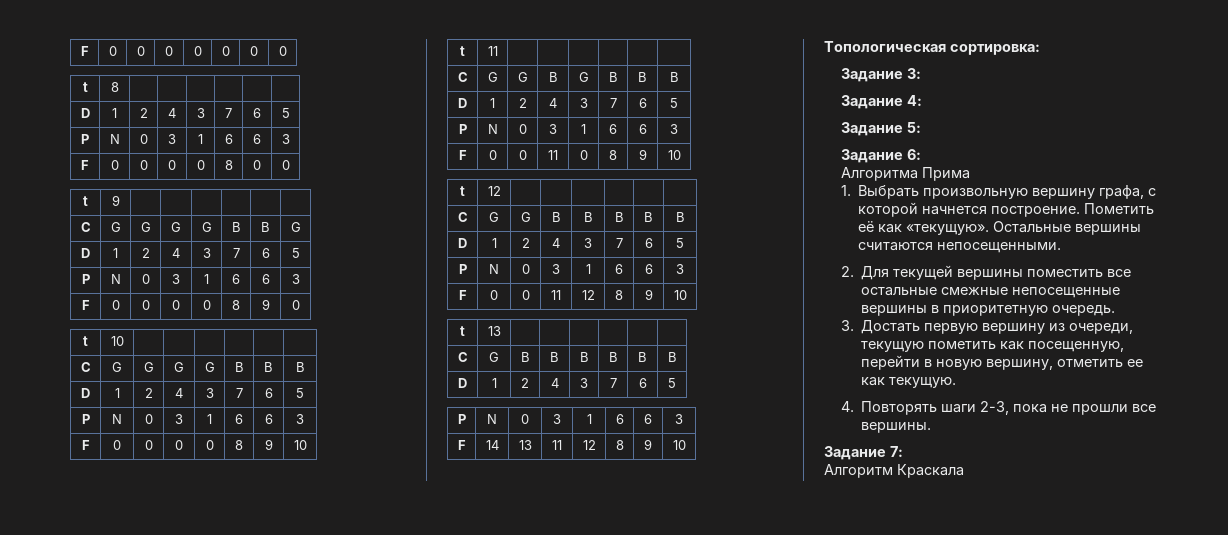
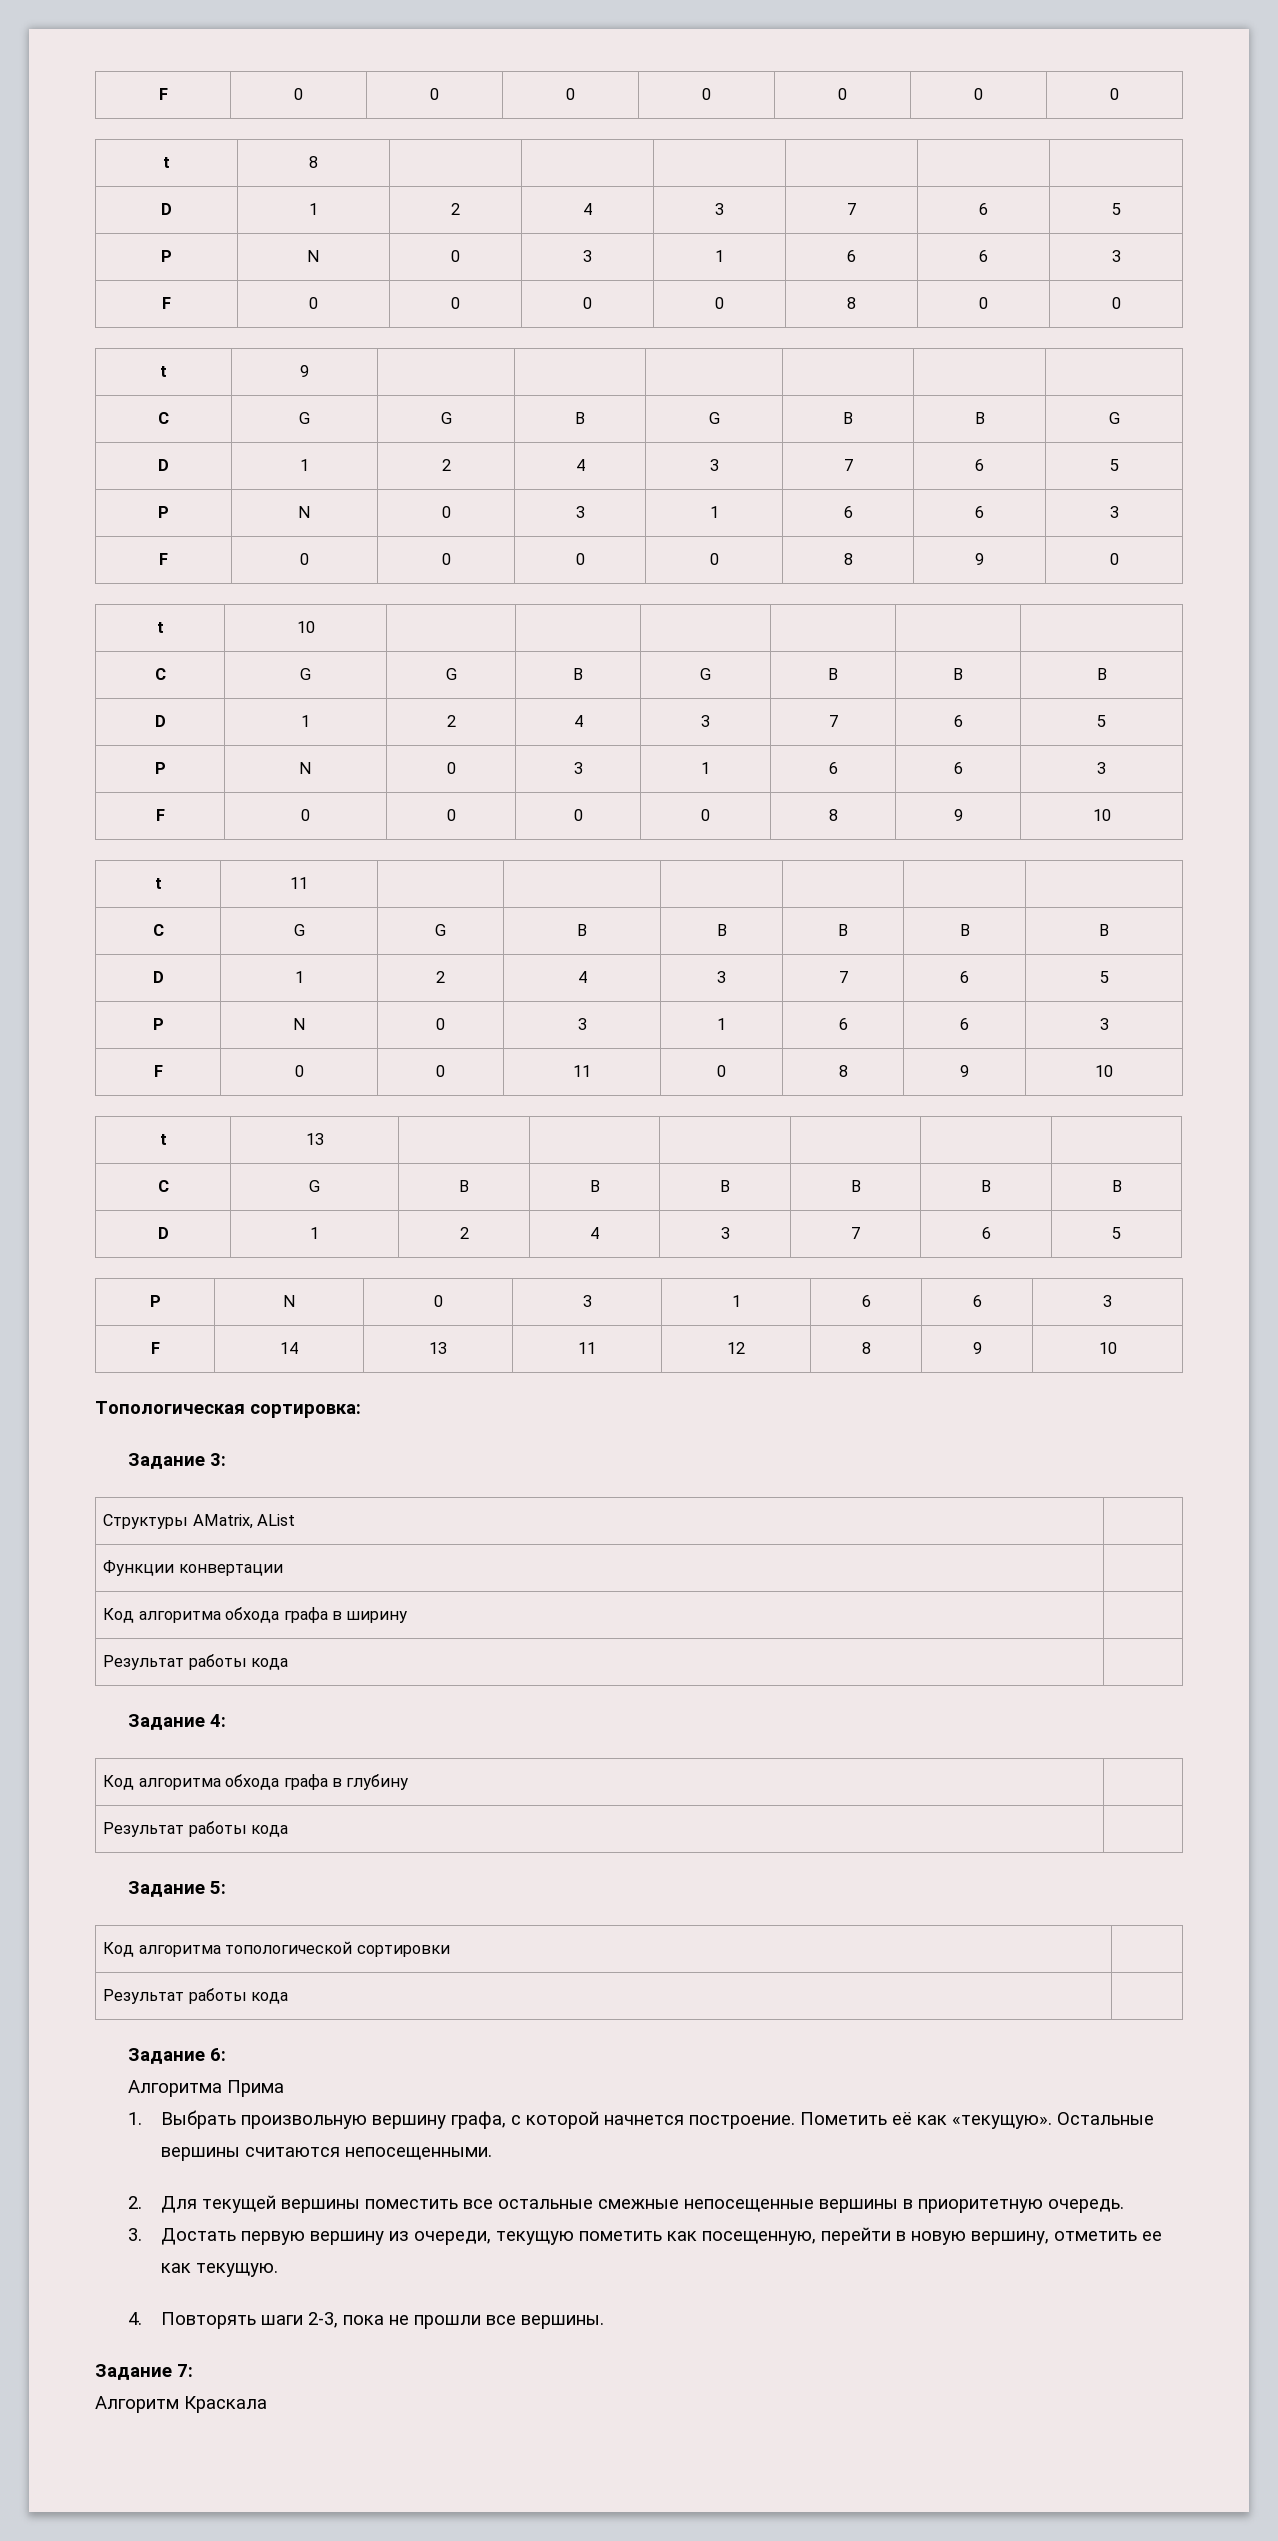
- C | G | G | G | G | B | B | G
+ C | G | G | B | G | B | B | G
- C | G | G | G | G | B | B | B
+ C | G | G | B | G | B | B | B
- C | G | G | B | G | B | B | B
+ C | G | G | B | B | B | B | B
- t | 12 | | | | | |
- C | G | G | B | B | B | B | B
- D | 1 | 2 | 4 | 3 | 7 | 6 | 5
- P | N | 0 | 3 | 1 | 6 | 6 | 3
- F | 0 | 0 | 11 | 12 | 8 | 9 | 10
+ Структуры AMatrix, AList |
+ Функции конвертации |
+ Код алгоритма обхода графа в ширину |
+ Результат работы кода |
  Задание 4:
+ Код алгоритма обхода графа в глубину |
+ Результат работы кода |
  Задание 5:
+ Код алгоритма топологической сортировки |
+ Результат работы кода |

